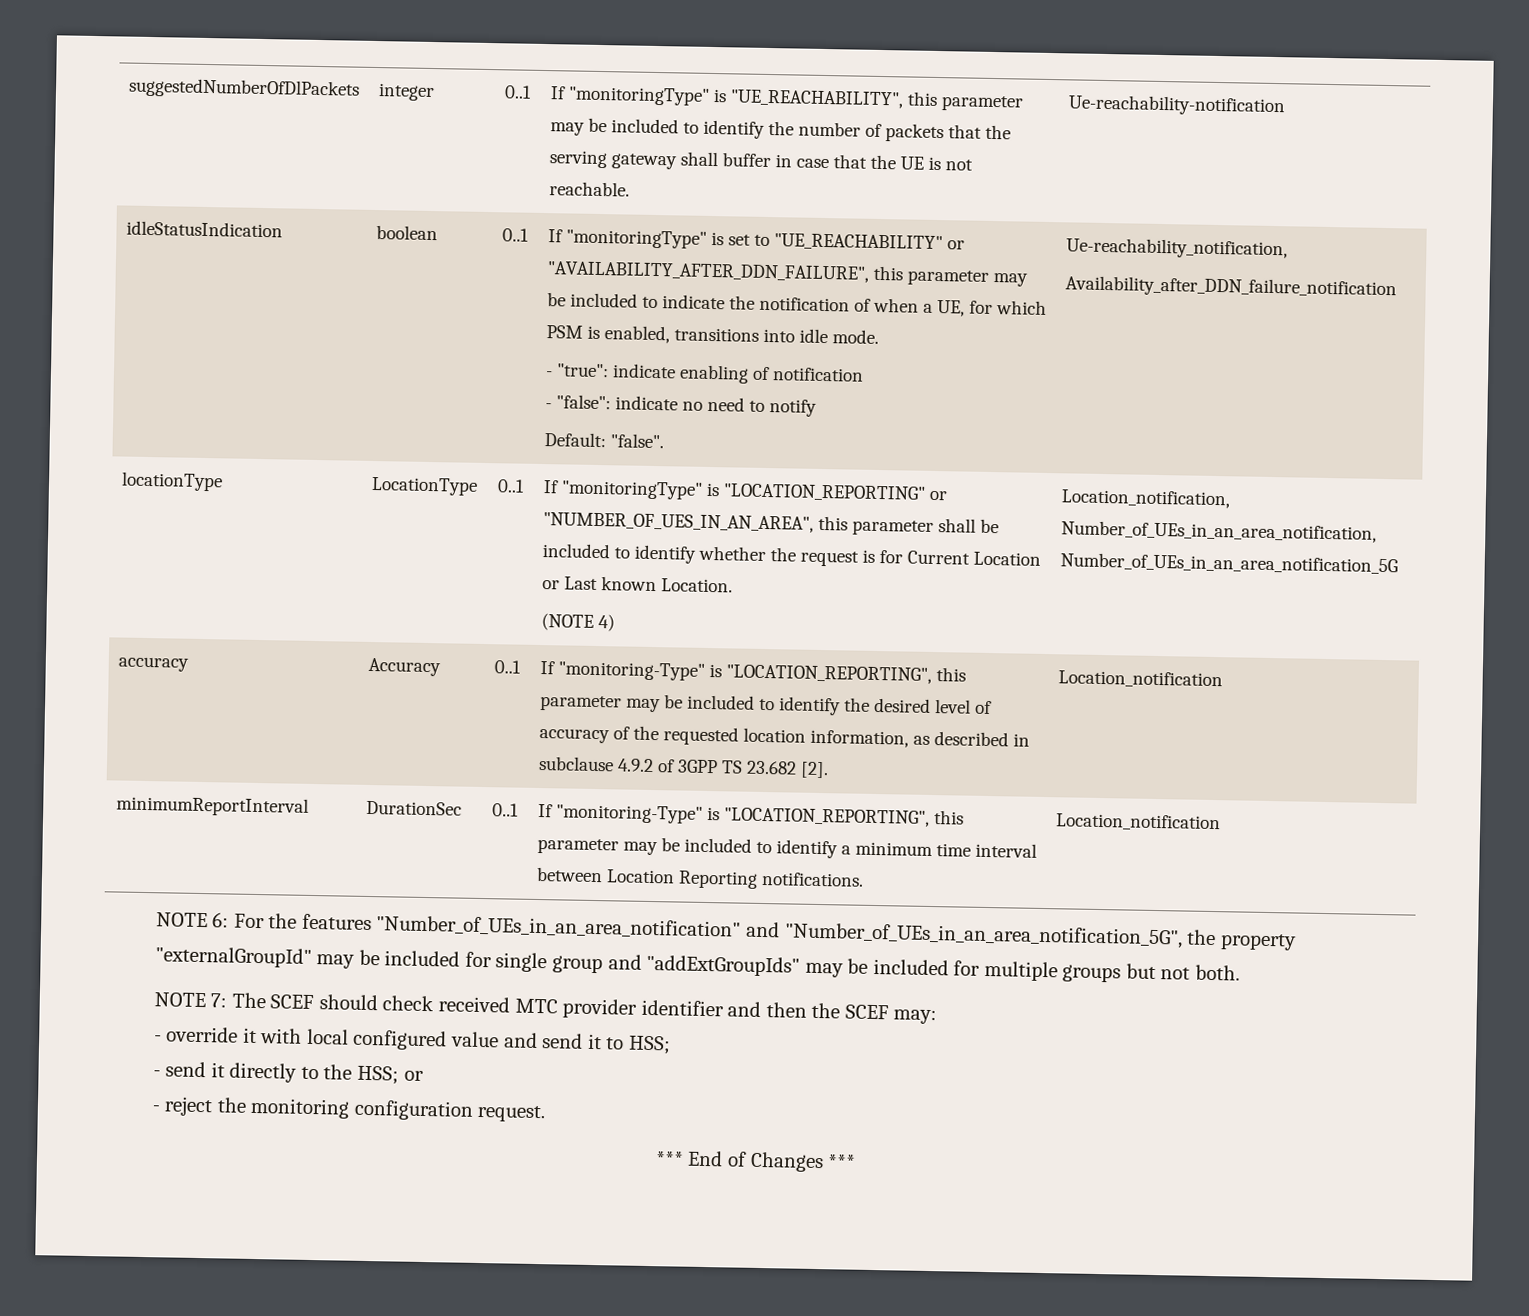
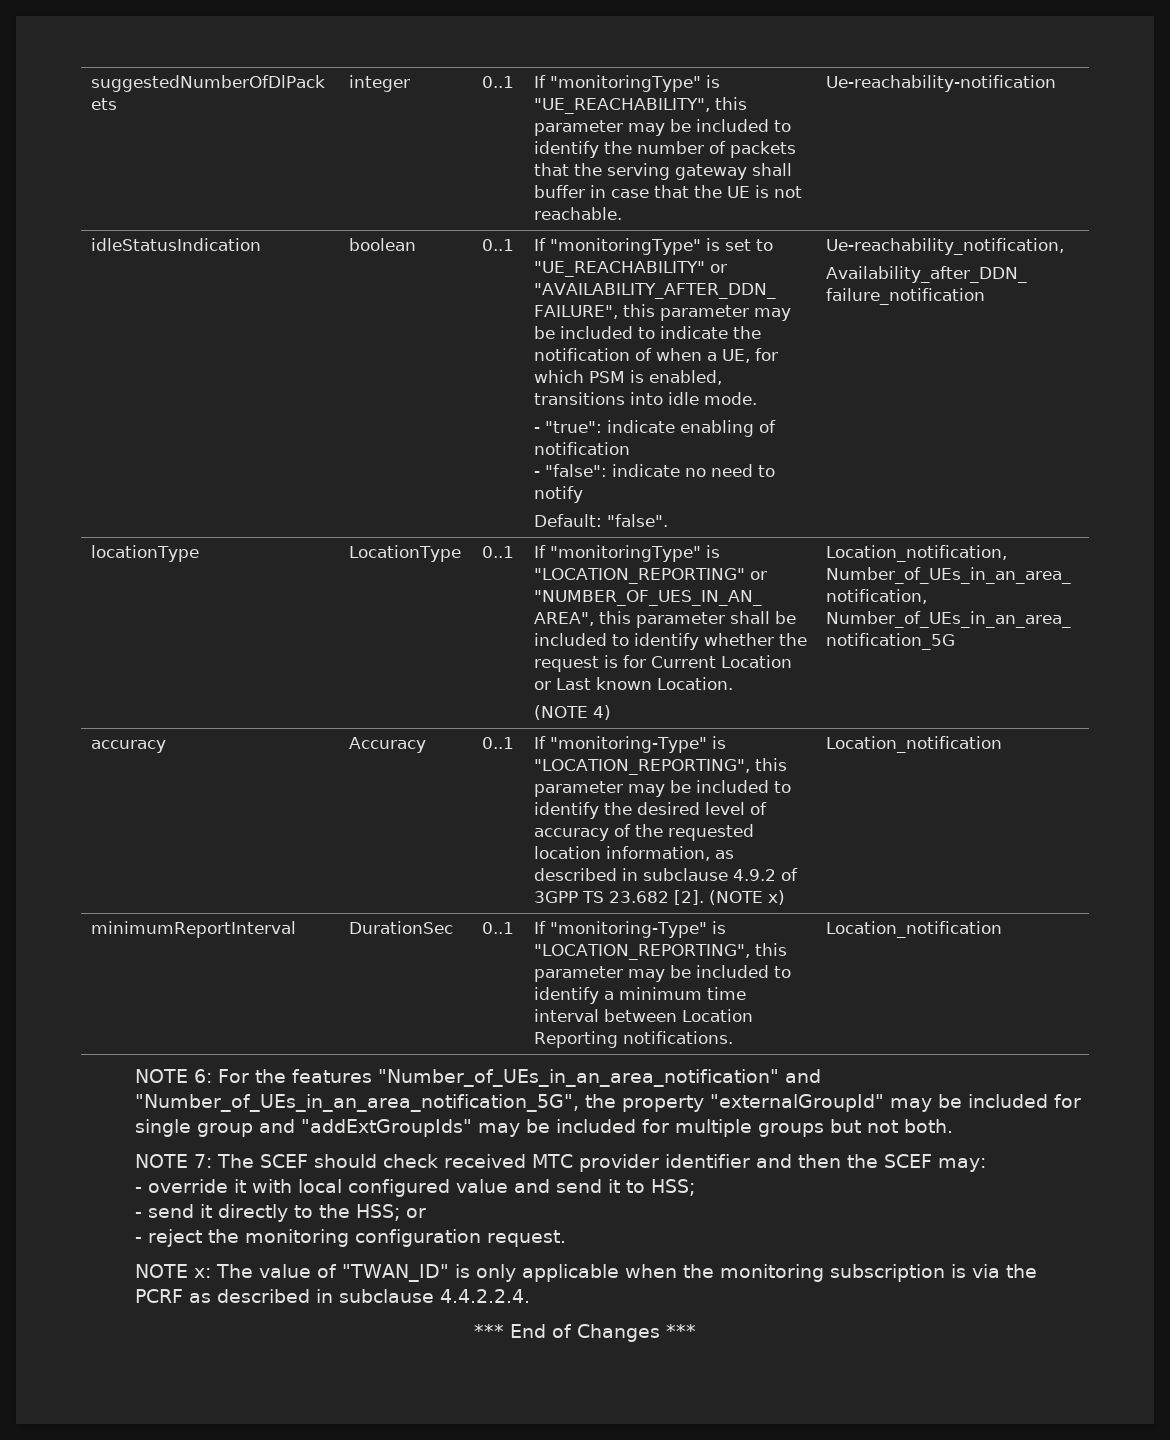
- accuracy | Accuracy | 0..1 | If "monitoring-Type" is "LOCATION_REPORTING", this parameter may be included to identify the desired level of accuracy of the requested location information, as described in subclause 4.9.2 of 3GPP TS 23.682 [2]. | Location_notification
+ accuracy | Accuracy | 0..1 | If "monitoring-Type" is "LOCATION_REPORTING", this parameter may be included to identify the desired level of accuracy of the requested location information, as described in subclause 4.9.2 of 3GPP TS 23.682 [2]. (NOTE x) | Location_notification
+ NOTE x: The value of "TWAN_ID" is only applicable when the monitoring subscription is via the PCRF as described in subclause 4.4.2.2.4.

